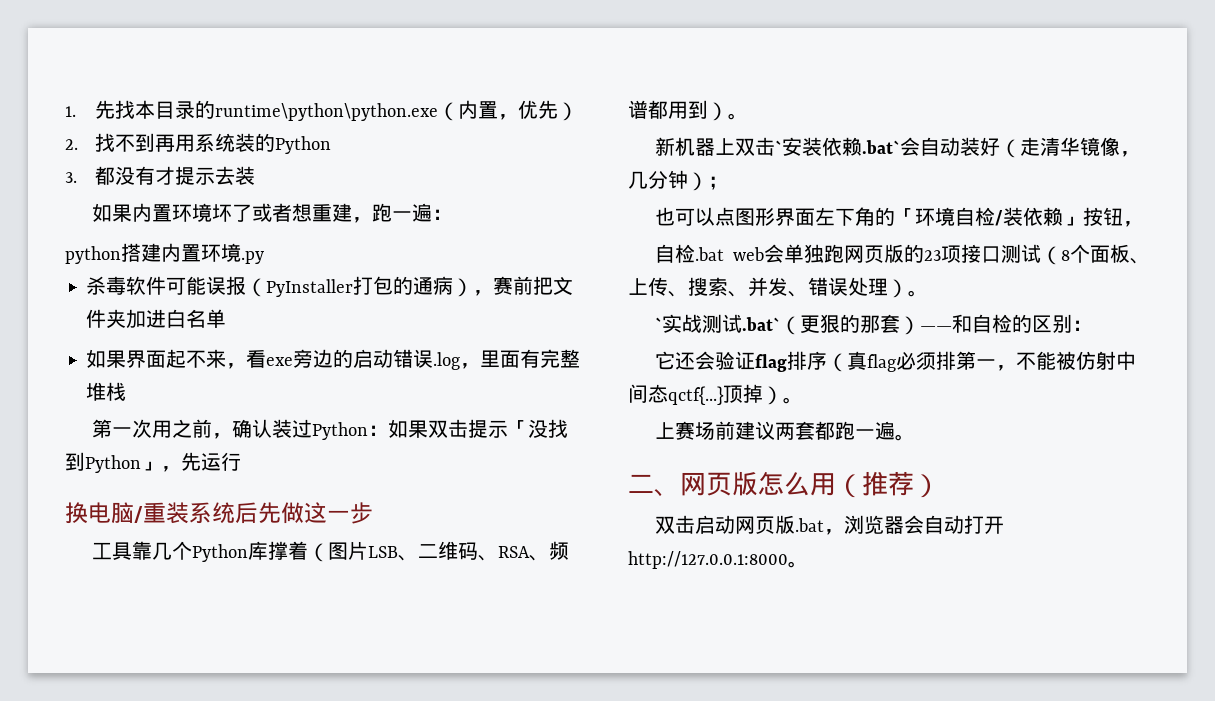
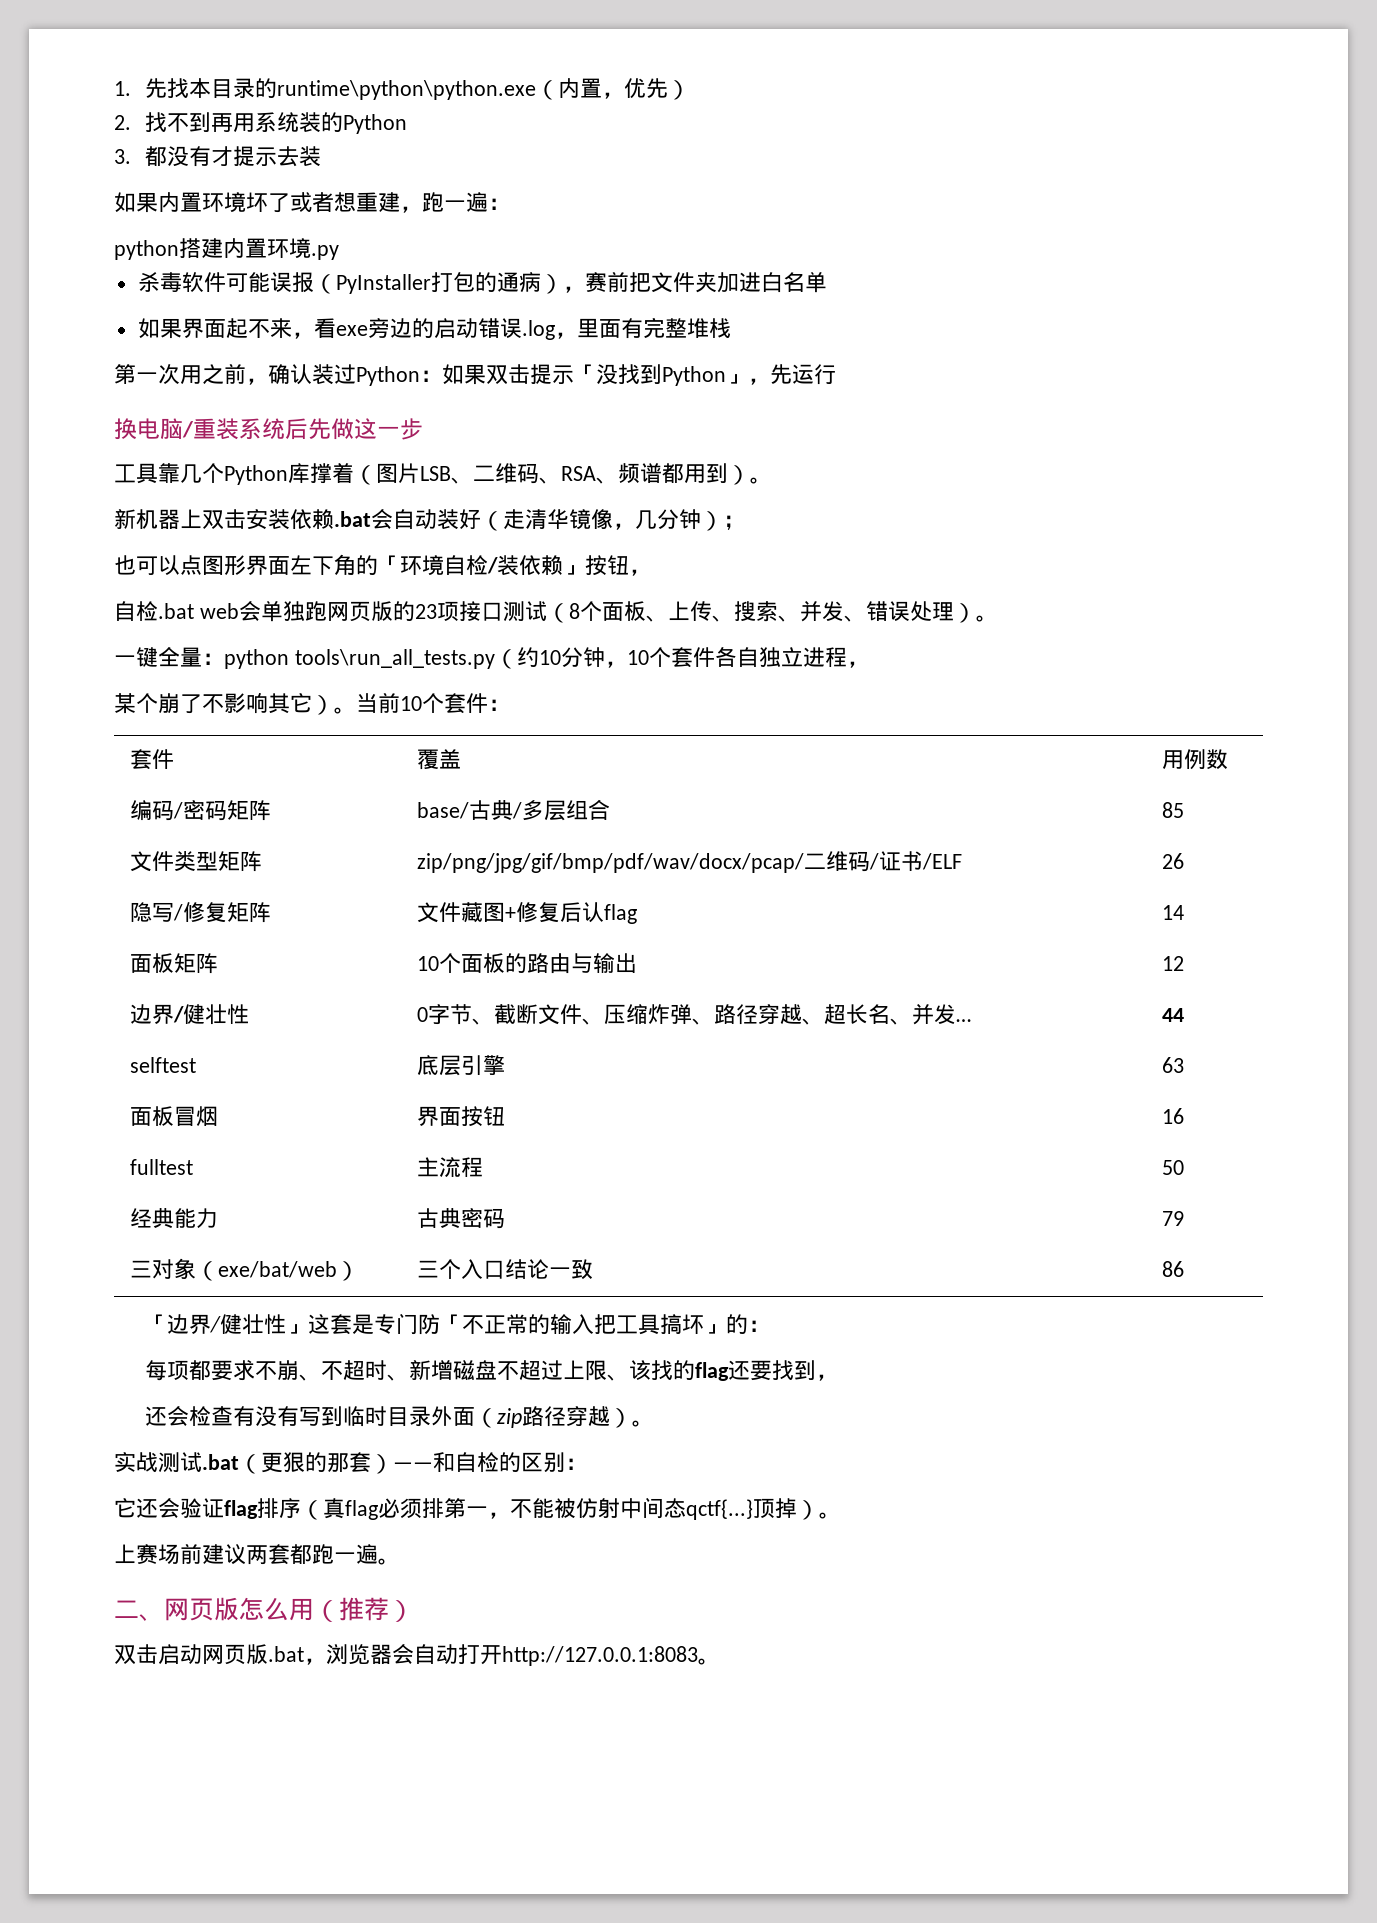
- 新机器上双击`安装依赖.bat`会自动装好（走清华镜像，几分钟）；
+ 新机器上双击安装依赖.bat会自动装好（走清华镜像，几分钟）；
- `实战测试.bat`（更狠的那套）——和自检的区别：
+ 一键全量：python tools\run_all_tests.py（约10分钟，10个套件各自独立进程，
+ 某个崩了不影响其它）。当前10个套件：
+ 套件 | 覆盖 | 用例数
+ 编码/密码矩阵 | base/古典/多层组合 | 85
+ 文件类型矩阵 | zip/png/jpg/gif/bmp/pdf/wav/docx/pcap/二维码/证书/ELF | 26
+ 隐写/修复矩阵 | 文件藏图+修复后认flag | 14
+ 面板矩阵 | 10个面板的路由与输出 | 12
+ 边界/健壮性 | 0字节、截断文件、压缩炸弹、路径穿越、超长名、并发… | 44
+ selftest | 底层引擎 | 63
+ 面板冒烟 | 界面按钮 | 16
+ fulltest | 主流程 | 50
+ 经典能力 | 古典密码 | 79
+ 三对象（exe/bat/web） | 三个入口结论一致 | 86
+ 「边界/健壮性」这套是专门防「不正常的输入把工具搞坏」的：
+ 每项都要求不崩、不超时、新增磁盘不超过上限、该找的flag还要找到，
+ 还会检查有没有写到临时目录外面（zip路径穿越）。
+ 实战测试.bat（更狠的那套）——和自检的区别：
- 双击启动网页版.bat，浏览器会自动打开http://127.0.0.1:8000。
+ 双击启动网页版.bat，浏览器会自动打开http://127.0.0.1:8083。

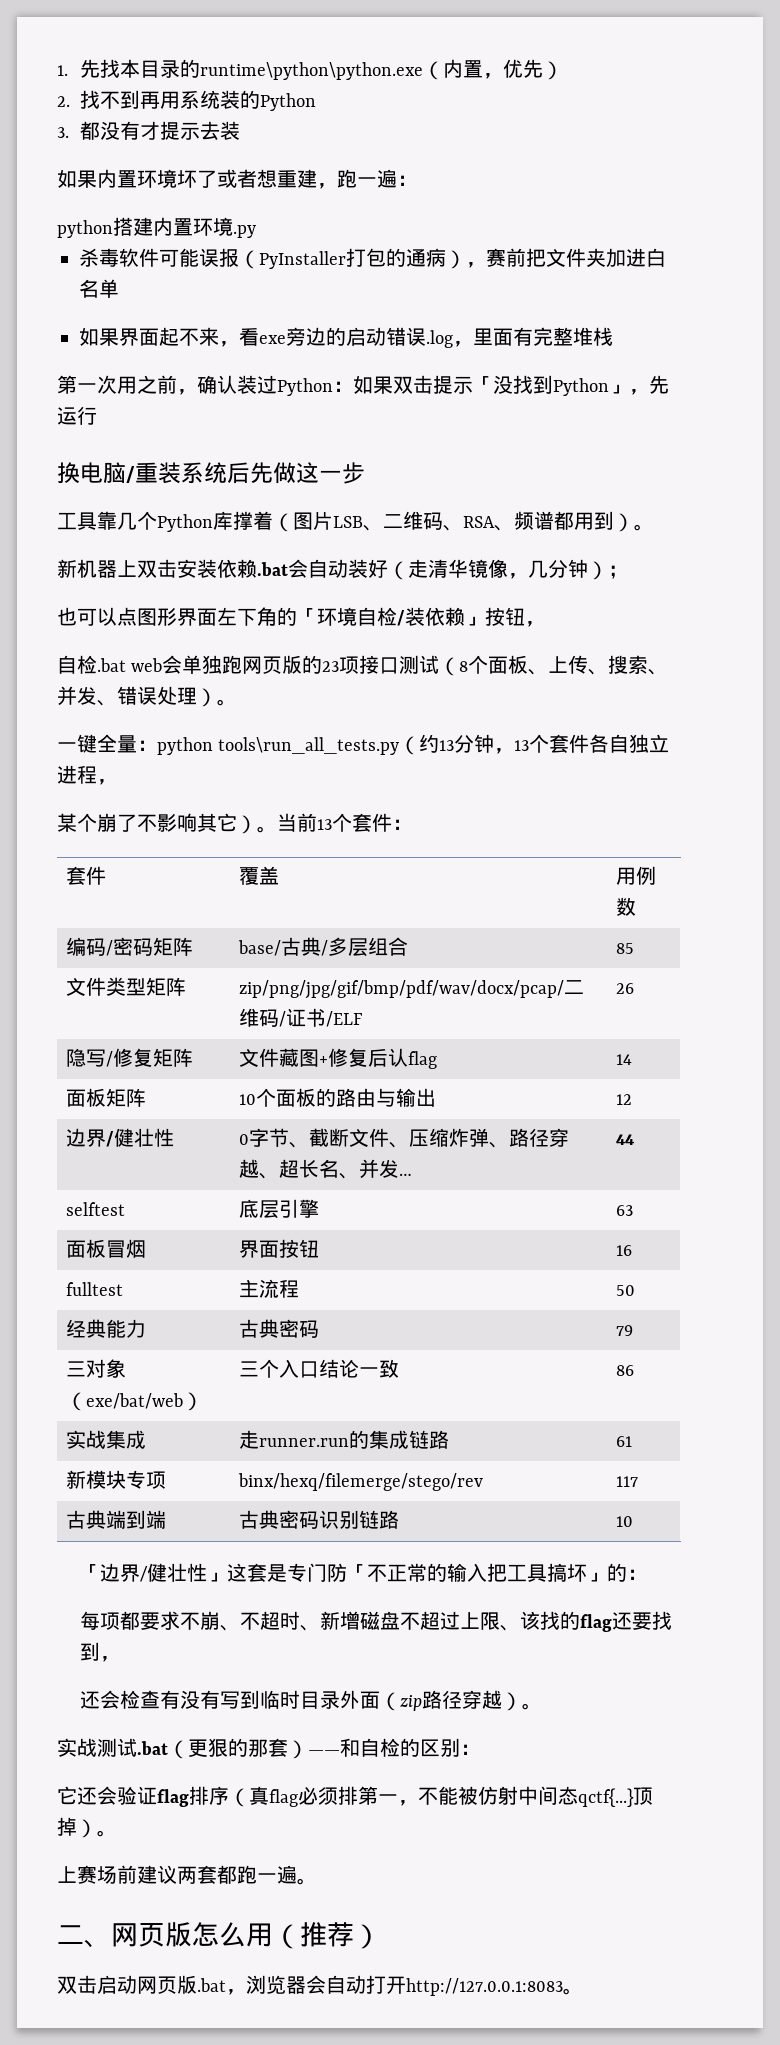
- 一键全量：python tools\run_all_tests.py（约10分钟，10个套件各自独立进程，
+ 一键全量：python tools\run_all_tests.py（约13分钟，13个套件各自独立进程，
- 当前10个套件：
+ 当前13个套件：
+ 实战集成 | 走runner.run的集成链路 | 61
+ 新模块专项 | binx/hexq/filemerge/stego/rev | 117
+ 古典端到端 | 古典密码识别链路 | 10

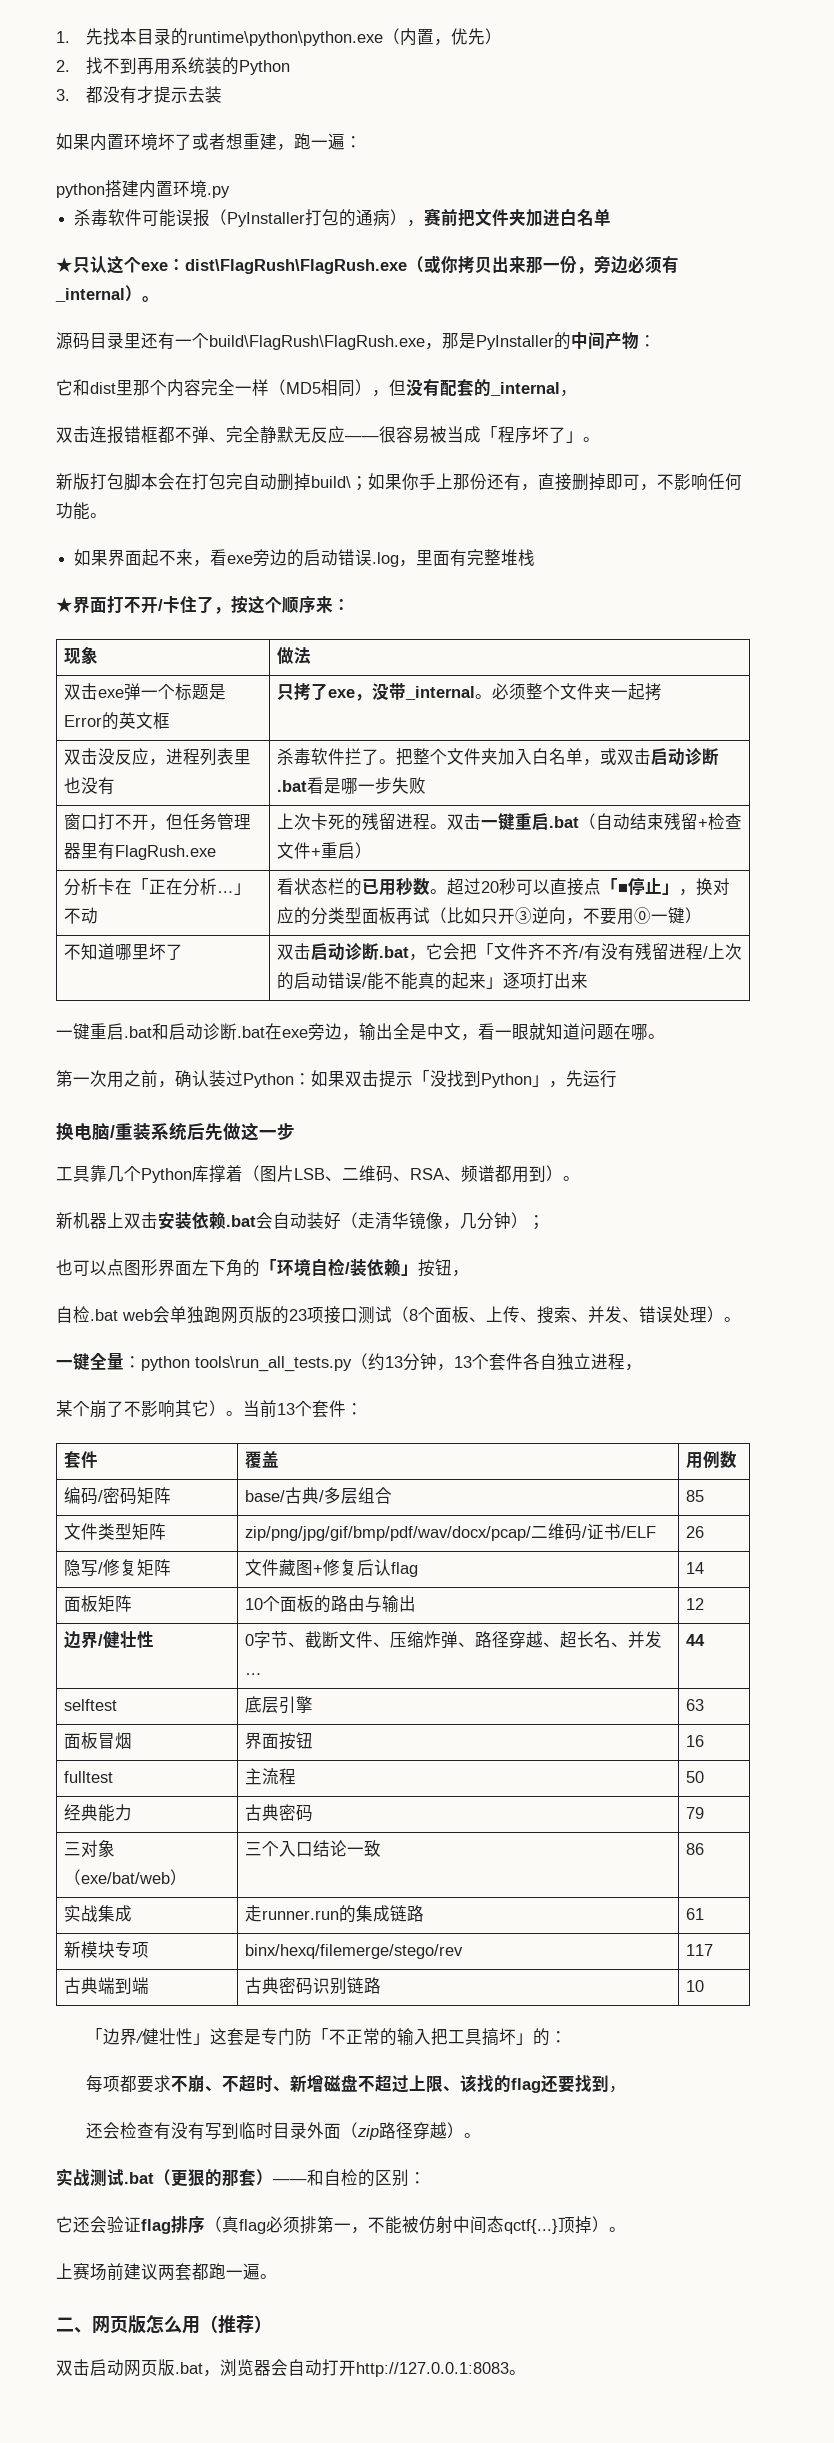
+ ★只认这个exe：dist\FlagRush\FlagRush.exe（或你拷贝出来那一份，旁边必须有_internal）。
+ 源码目录里还有一个build\FlagRush\FlagRush.exe，那是PyInstaller的中间产物：
+ 它和dist里那个内容完全一样（MD5相同），但没有配套的_internal，
+ 双击连报错框都不弹、完全静默无反应——很容易被当成「程序坏了」。
+ 新版打包脚本会在打包完自动删掉build\；如果你手上那份还有，直接删掉即可，不影响任何功能。
+ ★界面打不开/卡住了，按这个顺序来：
+ 现象 | 做法
+ 双击exe弹一个标题是Error的英文框 | 只拷了exe，没带_internal。必须整个文件夹一起拷
+ 双击没反应，进程列表里也没有 | 杀毒软件拦了。把整个文件夹加入白名单，或双击启动诊断.bat看是哪一步失败
+ 窗口打不开，但任务管理器里有FlagRush.exe | 上次卡死的残留进程。双击一键重启.bat（自动结束残留+检查文件+重启）
+ 分析卡在「正在分析…」不动 | 看状态栏的已用秒数。超过20秒可以直接点「■停止」，换对应的分类型面板再试（比如只开③逆向，不要用⓪一键）
+ 不知道哪里坏了 | 双击启动诊断.bat，它会把「文件齐不齐/有没有残留进程/上次的启动错误/能不能真的起来」逐项打出来
+ 一键重启.bat和启动诊断.bat在exe旁边，输出全是中文，看一眼就知道问题在哪。

